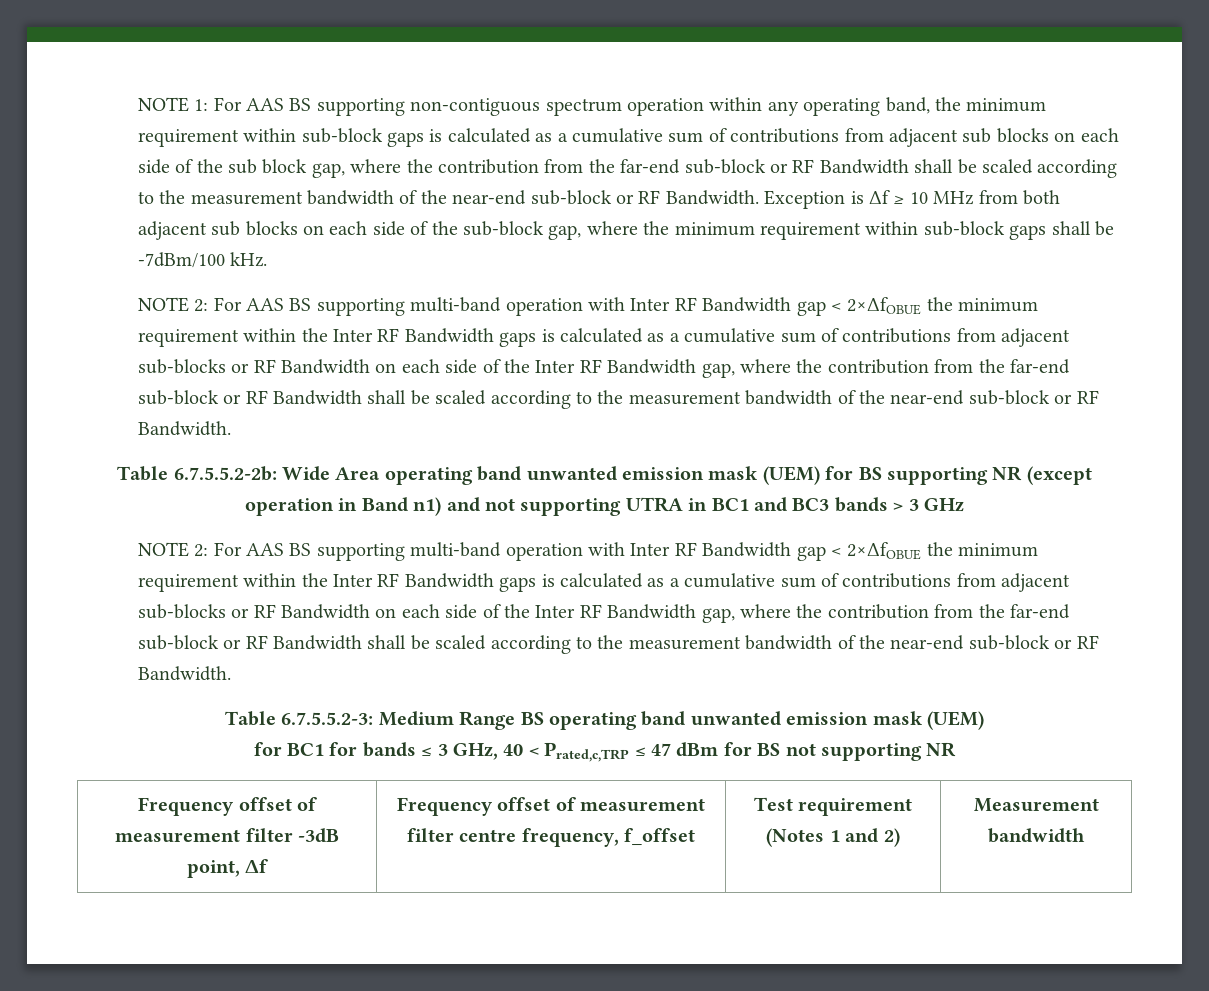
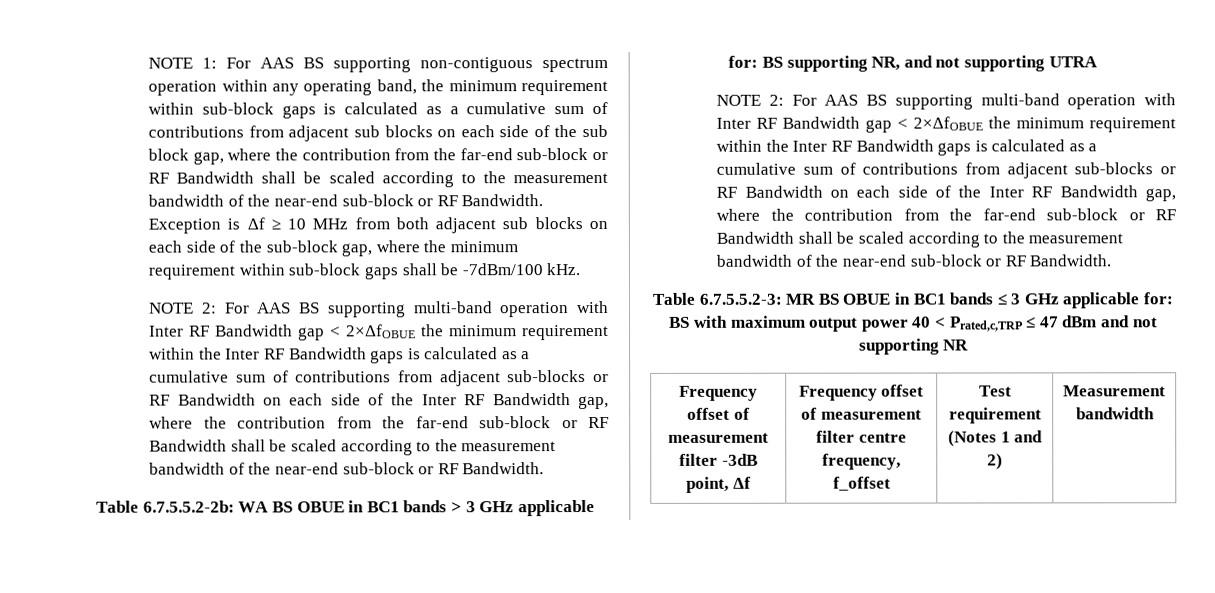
- Table 6.7.5.5.2-2b: Wide Area operating band unwanted emission mask (UEM) for BS supporting NR (except operation in Band n1) and not supporting UTRA in BC1 and BC3 bands > 3 GHz
+ Table 6.7.5.5.2-2b: WA BS OBUE in BC1 bands > 3 GHz applicable for: BS supporting NR, and not supporting UTRA
- Table 6.7.5.5.2-3: Medium Range BS operating band unwanted emission mask (UEM)
- for BC1 for bands ≤ 3 GHz, 40 < Prated,c,TRP ≤ 47 dBm for BS not supporting NR
+ Table 6.7.5.5.2-3: MR BS OBUE in BC1 bands ≤ 3 GHz applicable for: BS with maximum output power 40 < Prated,c,TRP ≤ 47 dBm and not supporting NR

